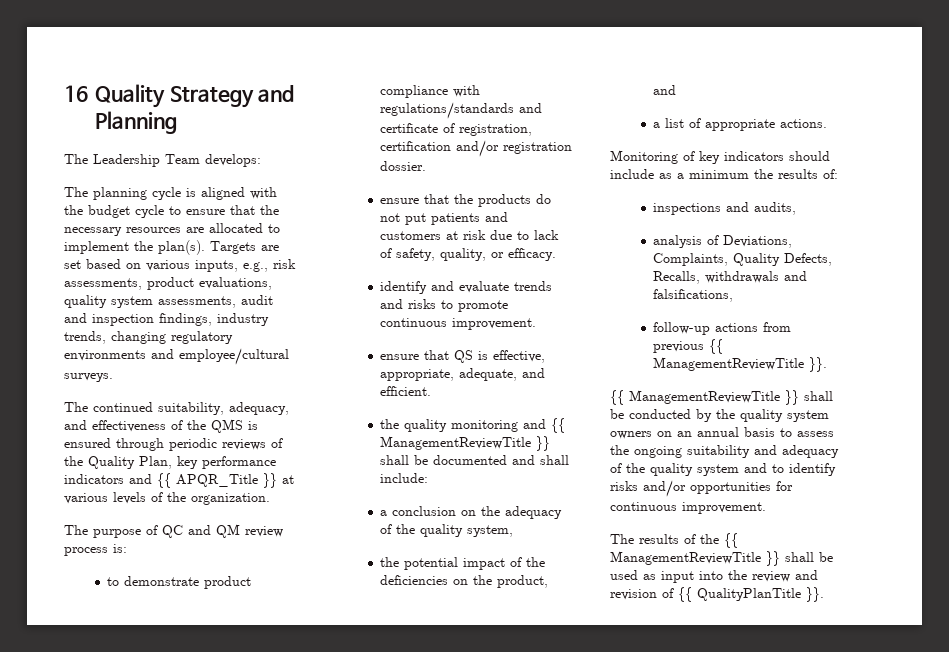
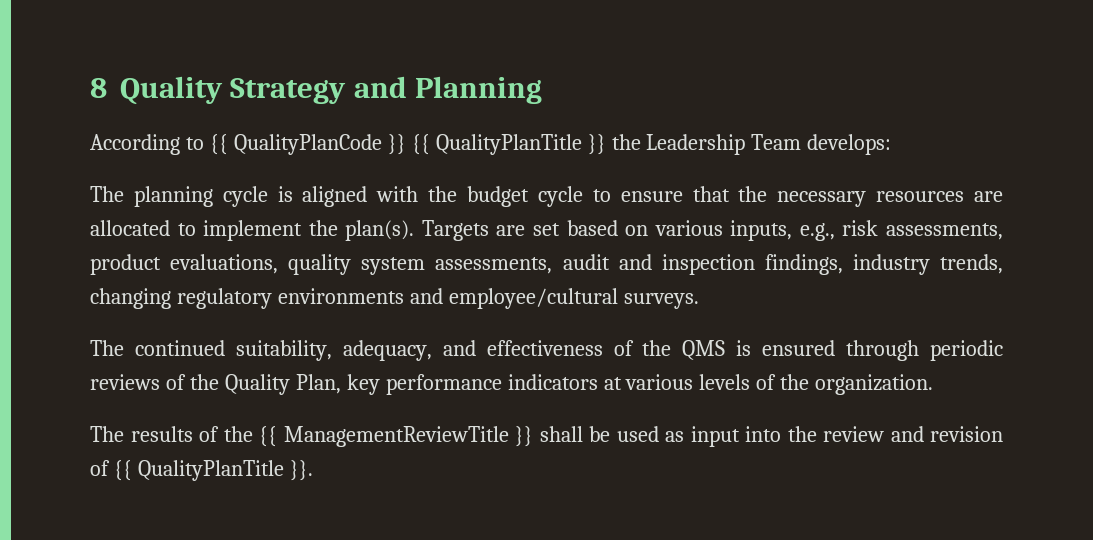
- 16 Quality Strategy and Planning
+ 8 Quality Strategy and Planning
- The Leadership Team develops:
+ According to {{ QualityPlanCode }} {{ QualityPlanTitle }} the Leadership Team develops:
- The continued suitability, adequacy, and effectiveness of the QMS is ensured through periodic reviews of the Quality Plan, key performance indicators and {{ APQR_Title }} at various levels of the organization.
+ The continued suitability, adequacy, and effectiveness of the QMS is ensured through periodic reviews of the Quality Plan, key performance indicators at various levels of the organization.
- The purpose of QC and QM review process is:
- to demonstrate product compliance with regulations/standards and certificate of registration, certification and/or registration dossier.
- ensure that the products do not put patients and customers at risk due to lack of safety, quality, or efficacy.
- identify and evaluate trends and risks to promote continuous improvement.
- ensure that QS is effective, appropriate, adequate, and efficient.
- the quality monitoring and {{ ManagementReviewTitle }} shall be documented and shall include:
- a conclusion on the adequacy of the quality system,
- the potential impact of the deficiencies on the product, and
- a list of appropriate actions.
- Monitoring of key indicators should include as a minimum the results of:
- inspections and audits,
- analysis of Deviations, Complaints, Quality Defects, Recalls, withdrawals and falsifications,
- follow-up actions from previous {{ ManagementReviewTitle }}.
- {{ ManagementReviewTitle }} shall be conducted by the quality system owners on an annual basis to assess the ongoing suitability and adequacy of the quality system and to identify risks and/or opportunities for continuous improvement.

